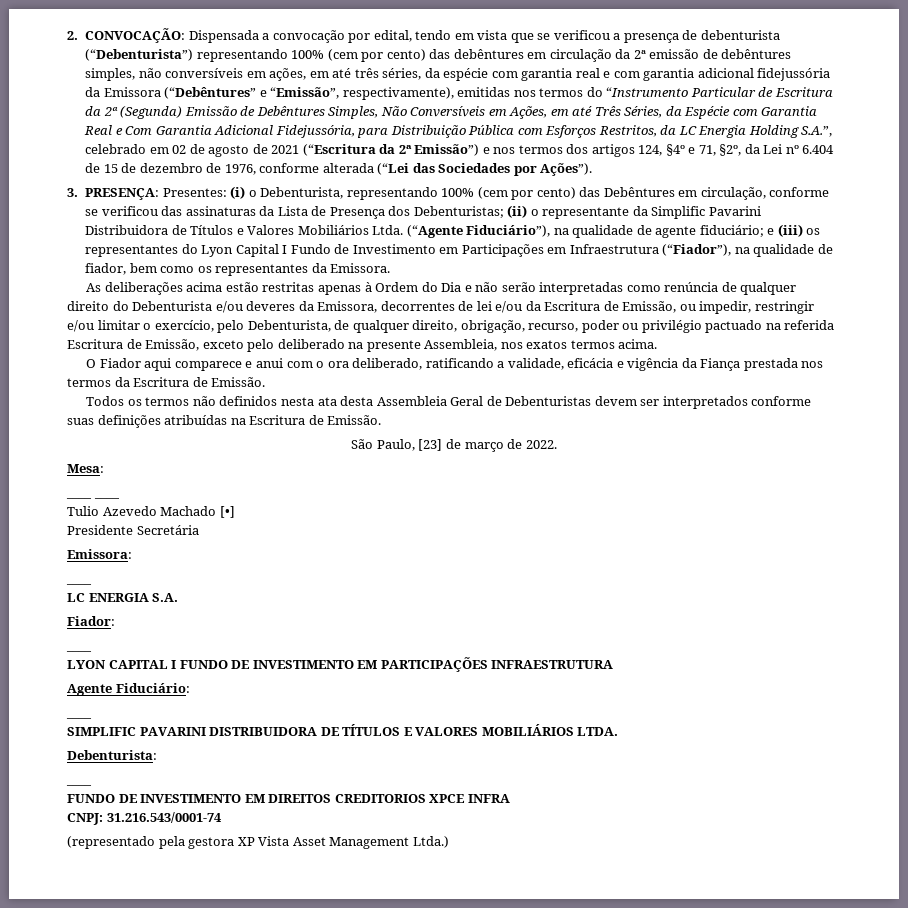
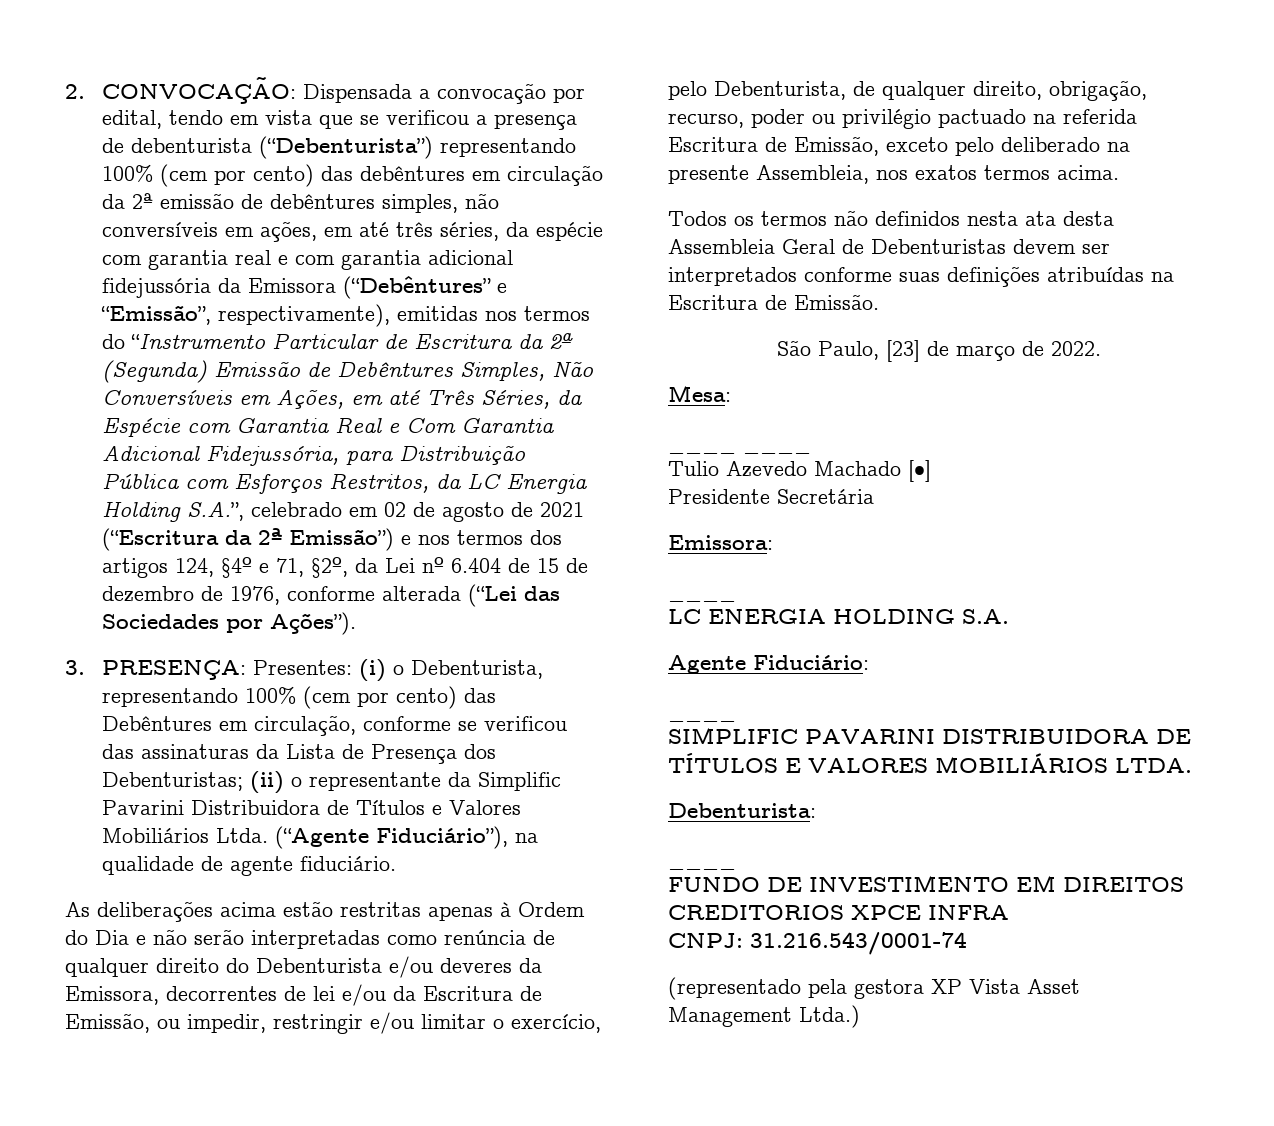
- (“Agente Fiduciário”), na qualidade de agente fiduciário; e (iii) os representantes do Lyon Capital I Fundo de Investimento em Participações em Infraestrutura (“Fiador”), na qualidade de fiador, bem como os representantes da Emissora.
+ (“Agente Fiduciário”), na qualidade de agente fiduciário.
- O Fiador aqui comparece e anui com o ora deliberado, ratificando a validade, eficácia e vigência da Fiança prestada nos termos da Escritura de Emissão.
- LC ENERGIA S.A.
+ LC ENERGIA HOLDING S.A.
- Fiador:
- ____
- LYON CAPITAL I FUNDO DE INVESTIMENTO EM PARTICIPAÇÕES INFRAESTRUTURA

